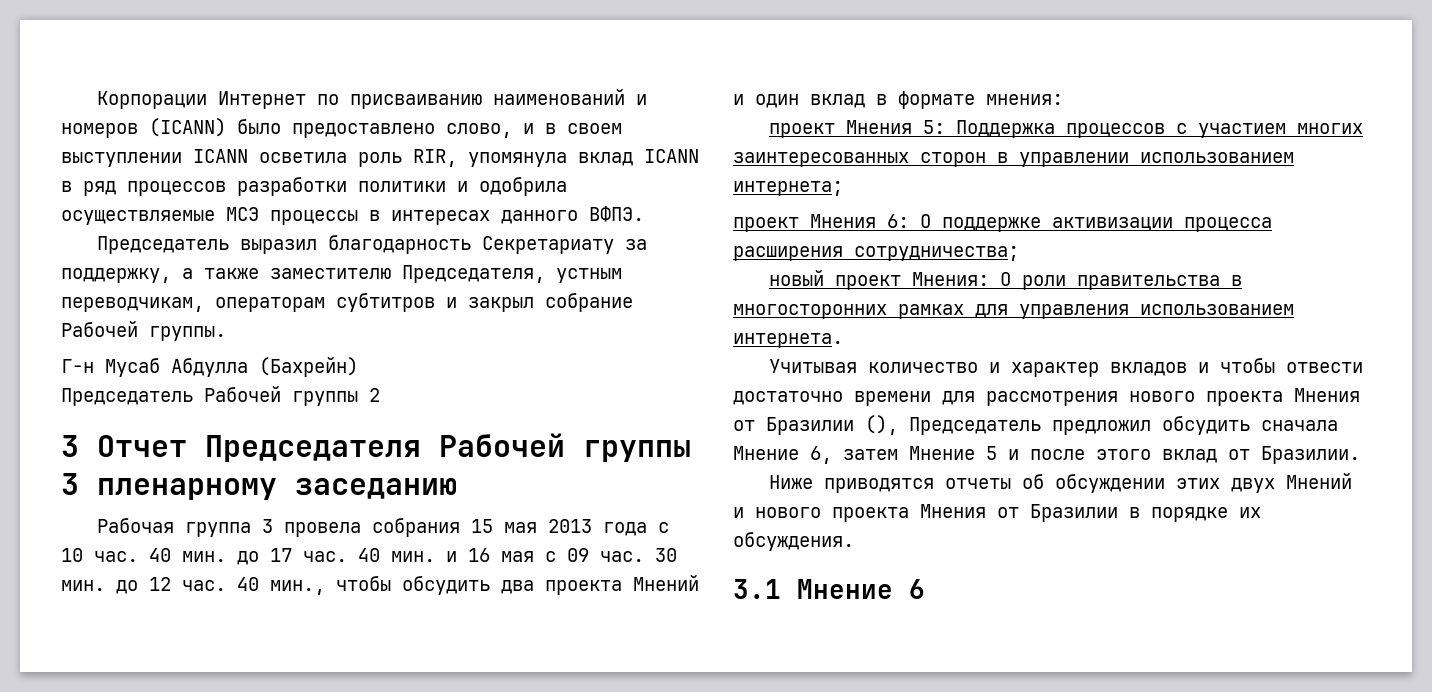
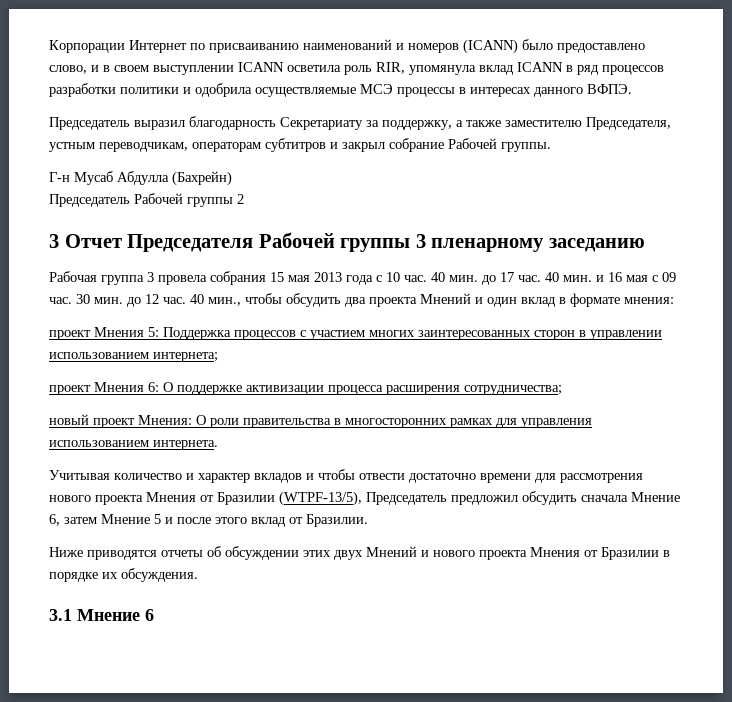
- Учитывая количество и характер вкладов и чтобы отвести достаточно времени для рассмотрения нового проекта Мнения от Бразилии (), Председатель предложил обсудить сначала Мнение 6, затем Мнение 5 и после этого вклад от Бразилии.
+ Учитывая количество и характер вкладов и чтобы отвести достаточно времени для рассмотрения нового проекта Мнения от Бразилии (WTPF-13/5), Председатель предложил обсудить сначала Мнение 6, затем Мнение 5 и после этого вклад от Бразилии.

